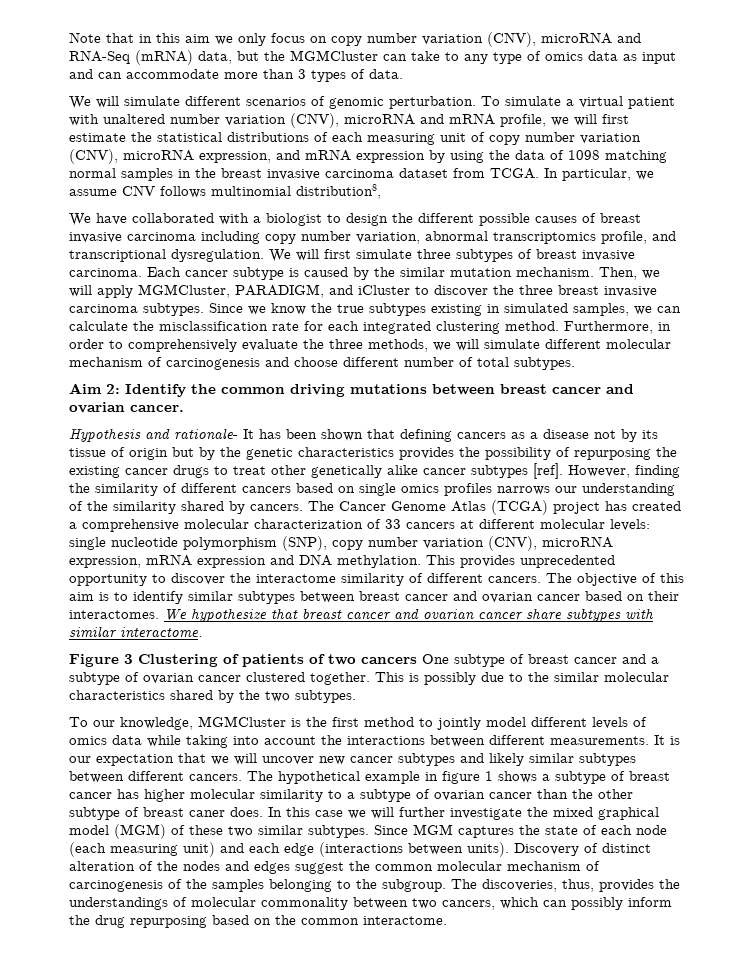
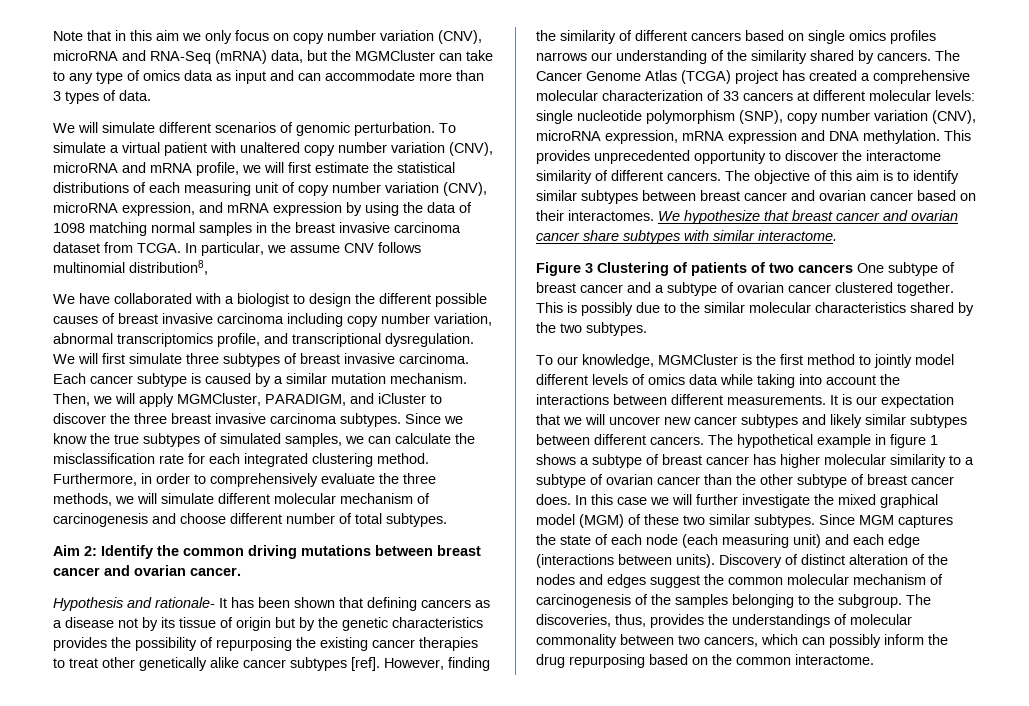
- To simulate a virtual patient with unaltered number variation (CNV), microRNA and mRNA profile, we will first estimate the statistical distributions of each measuring unit of copy number variation (CNV), microRNA expression, and mRNA expression by using the data of 1098 matching normal samples in the breast invasive carcinoma dataset from TCGA.
+ To simulate a virtual patient with unaltered copy number variation (CNV), microRNA and mRNA profile, we will first estimate the statistical distributions of each measuring unit of copy number variation (CNV), microRNA expression, and mRNA expression by using the data of 1098 matching normal samples in the breast invasive carcinoma dataset from TCGA.
- Each cancer subtype is caused by the similar mutation mechanism.
+ Each cancer subtype is caused by a similar mutation mechanism.
- Since we know the true subtypes existing in simulated samples, we can calculate the misclassification rate for each integrated clustering method.
+ Since we know the true subtypes of simulated samples, we can calculate the misclassification rate for each integrated clustering method.
- Hypothesis and rationale- It has been shown that defining cancers as a disease not by its tissue of origin but by the genetic characteristics provides the possibility of repurposing the existing cancer drugs to treat other genetically alike cancer subtypes [ref].
+ Hypothesis and rationale- It has been shown that defining cancers as a disease not by its tissue of origin but by the genetic characteristics provides the possibility of repurposing the existing cancer therapies to treat other genetically alike cancer subtypes [ref].
- The hypothetical example in figure 1 shows a subtype of breast cancer has higher molecular similarity to a subtype of ovarian cancer than the other subtype of breast caner does.
+ The hypothetical example in figure 1 shows a subtype of breast cancer has higher molecular similarity to a subtype of ovarian cancer than the other subtype of breast cancer does.

